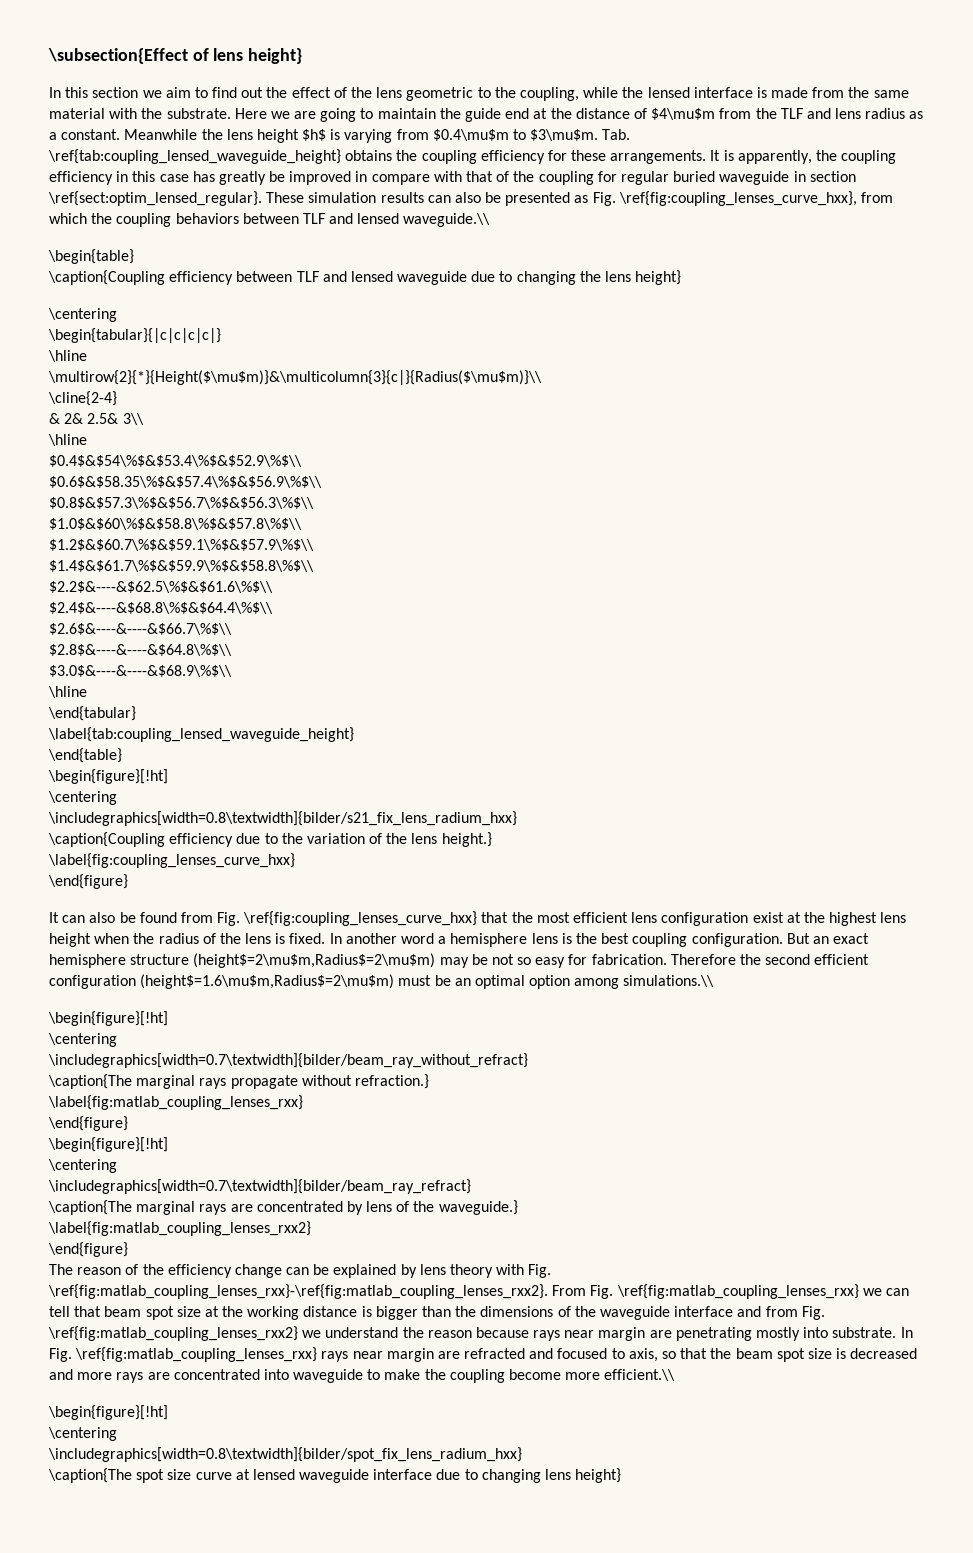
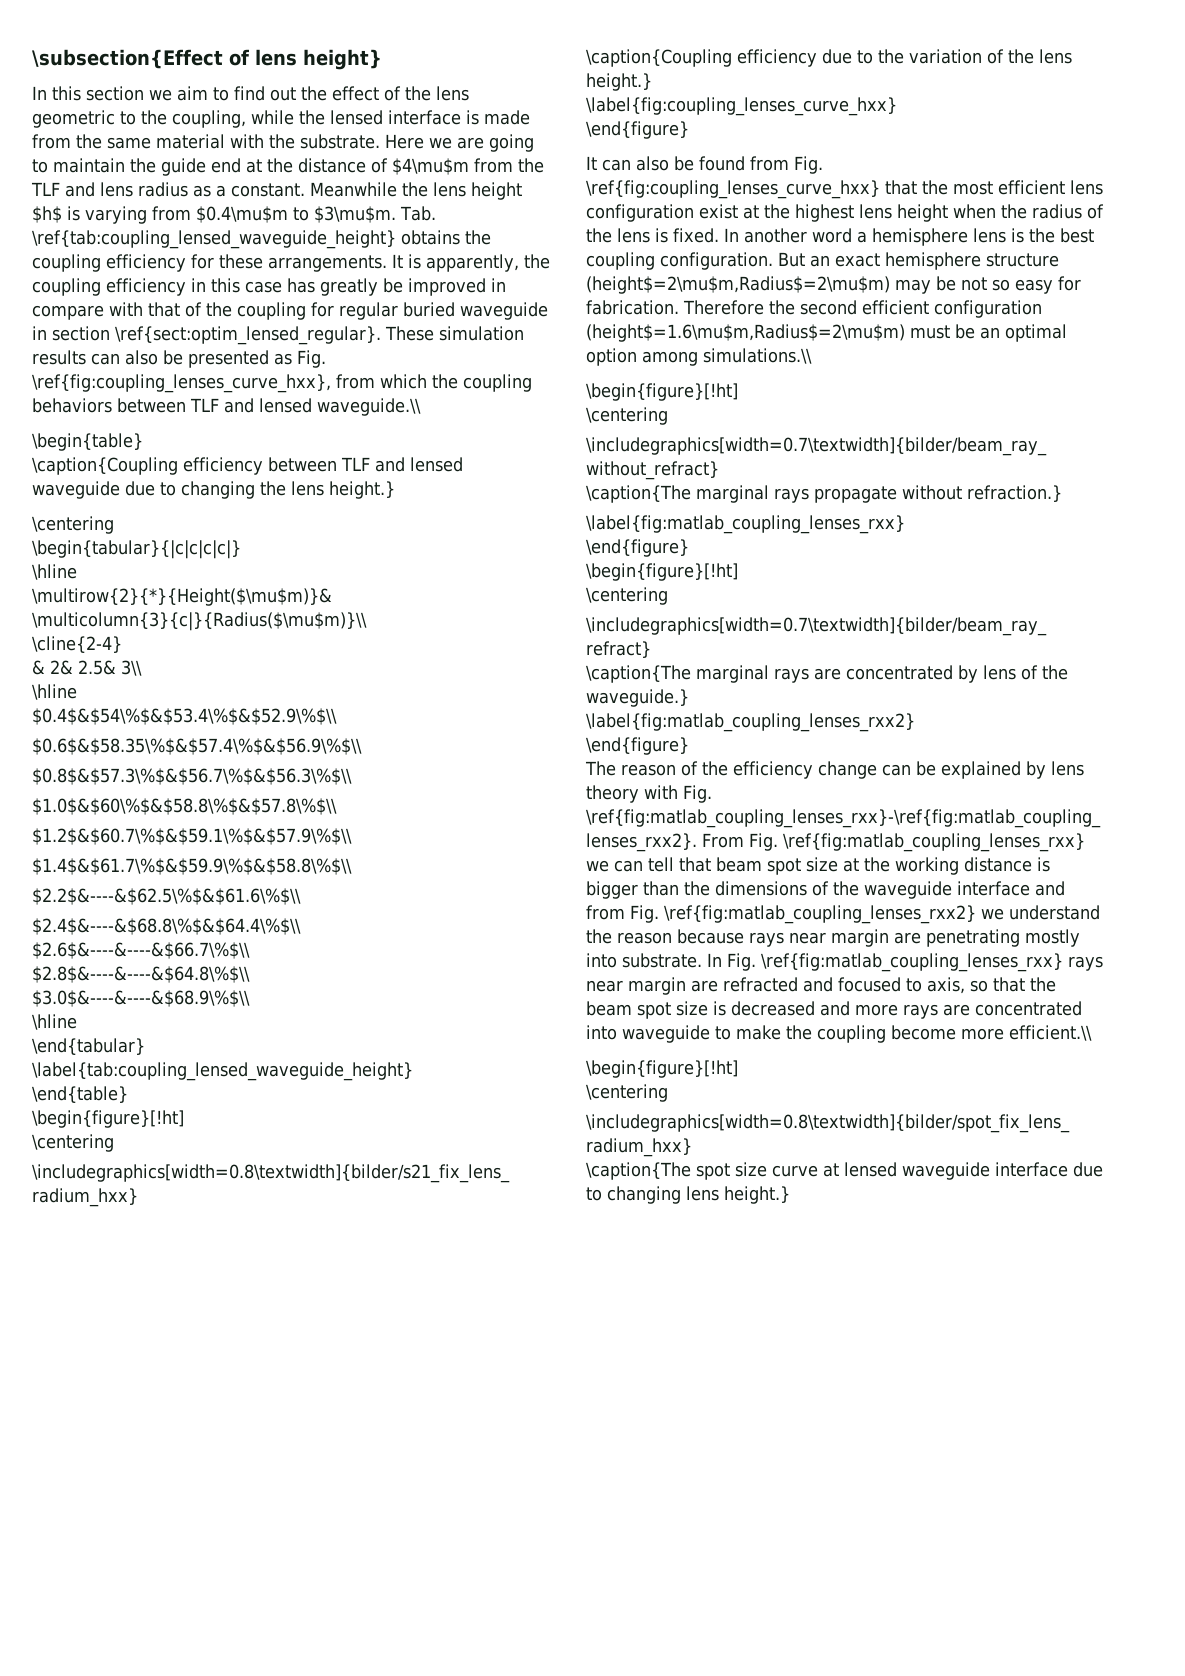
- \caption{Coupling efficiency between TLF and lensed waveguide due to changing the lens height}
+ \caption{Coupling efficiency between TLF and lensed waveguide due to changing the lens height.}
- \caption{The spot size curve at lensed waveguide interface due to changing lens height}
+ \caption{The spot size curve at lensed waveguide interface due to changing lens height.}

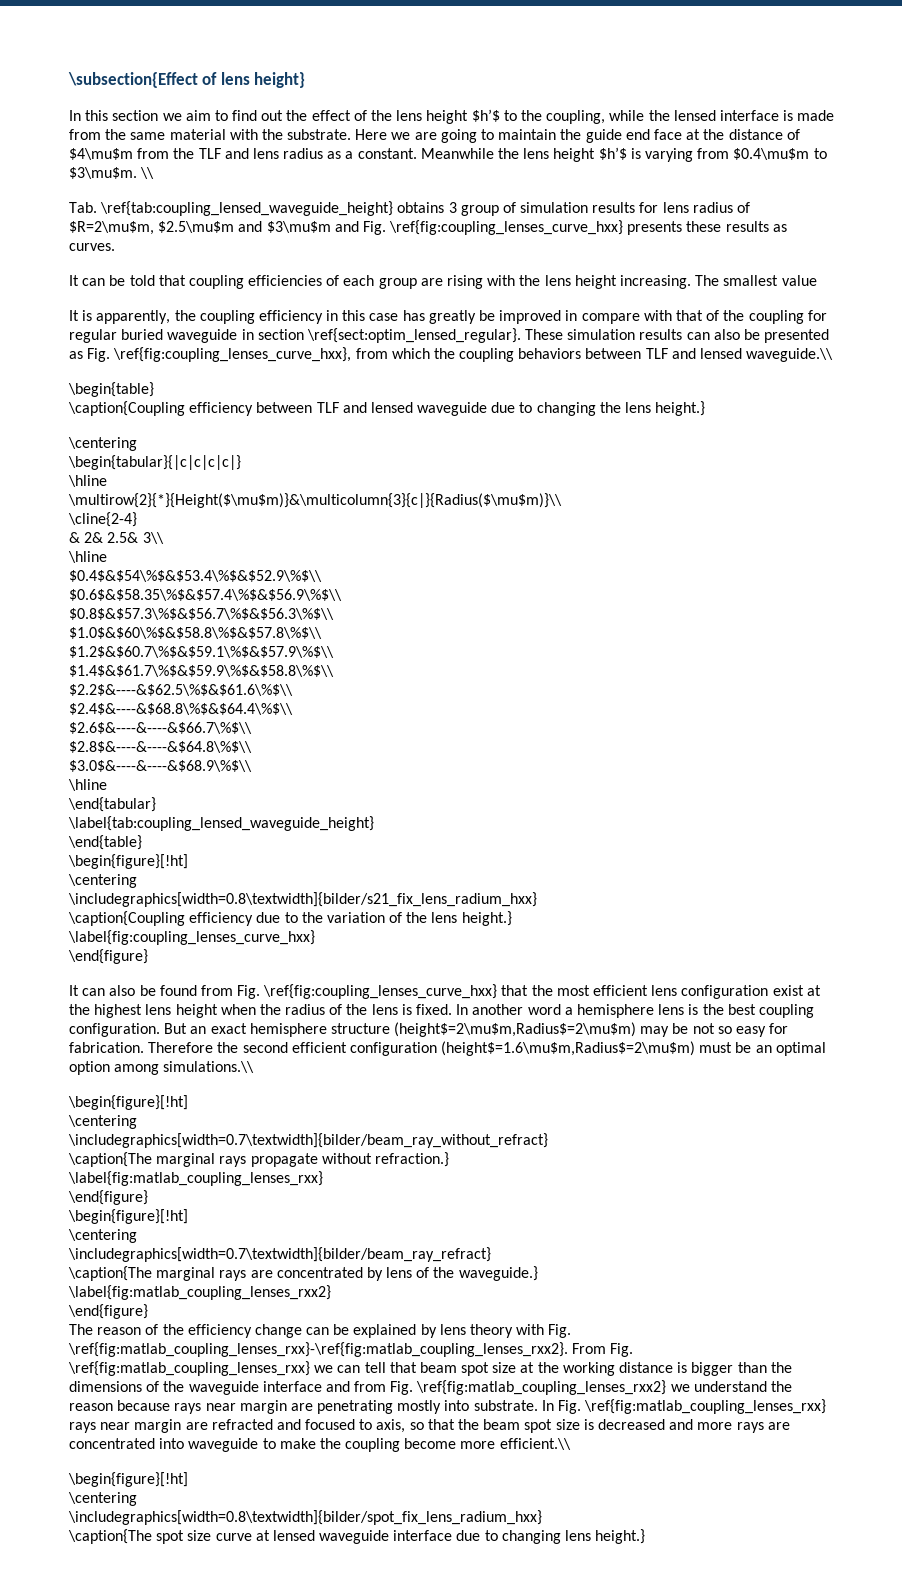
- In this section we aim to find out the effect of the lens geometric to the coupling, while the lensed interface is made from the same material with the substrate.
+ In this section we aim to find out the effect of the lens height $h’$ to the coupling, while the lensed interface is made from the same material with the substrate.
- Here we are going to maintain the guide end at the distance of $4\mu$m from the TLF and lens radius as a constant.
+ Here we are going to maintain the guide end face at the distance of $4\mu$m from the TLF and lens radius as a constant.
- Meanwhile the lens height $h$ is varying from $0.4\mu$m to $3\mu$m. Tab. \ref{tab:coupling_lensed_waveguide_height} obtains the coupling efficiency for these arrangements. It is apparently, the coupling efficiency in this case has greatly be improved in compare with that of the coupling for regular buried waveguide in section \ref{sect:optim_lensed_regular}.
+ Meanwhile the lens height $h’$ is varying from $0.4\mu$m to $3\mu$m. \\
+ Tab. \ref{tab:coupling_lensed_waveguide_height} obtains 3 group of simulation results for lens radius of $R=2\mu$m, $2.5\mu$m and $3\mu$m and Fig. \ref{fig:coupling_lenses_curve_hxx} presents these results as curves.
+ It can be told that coupling efficiencies of each group are rising with the lens height increasing. The smallest value
+ It is apparently, the coupling efficiency in this case has greatly be improved in compare with that of the coupling for regular buried waveguide in section \ref{sect:optim_lensed_regular}.

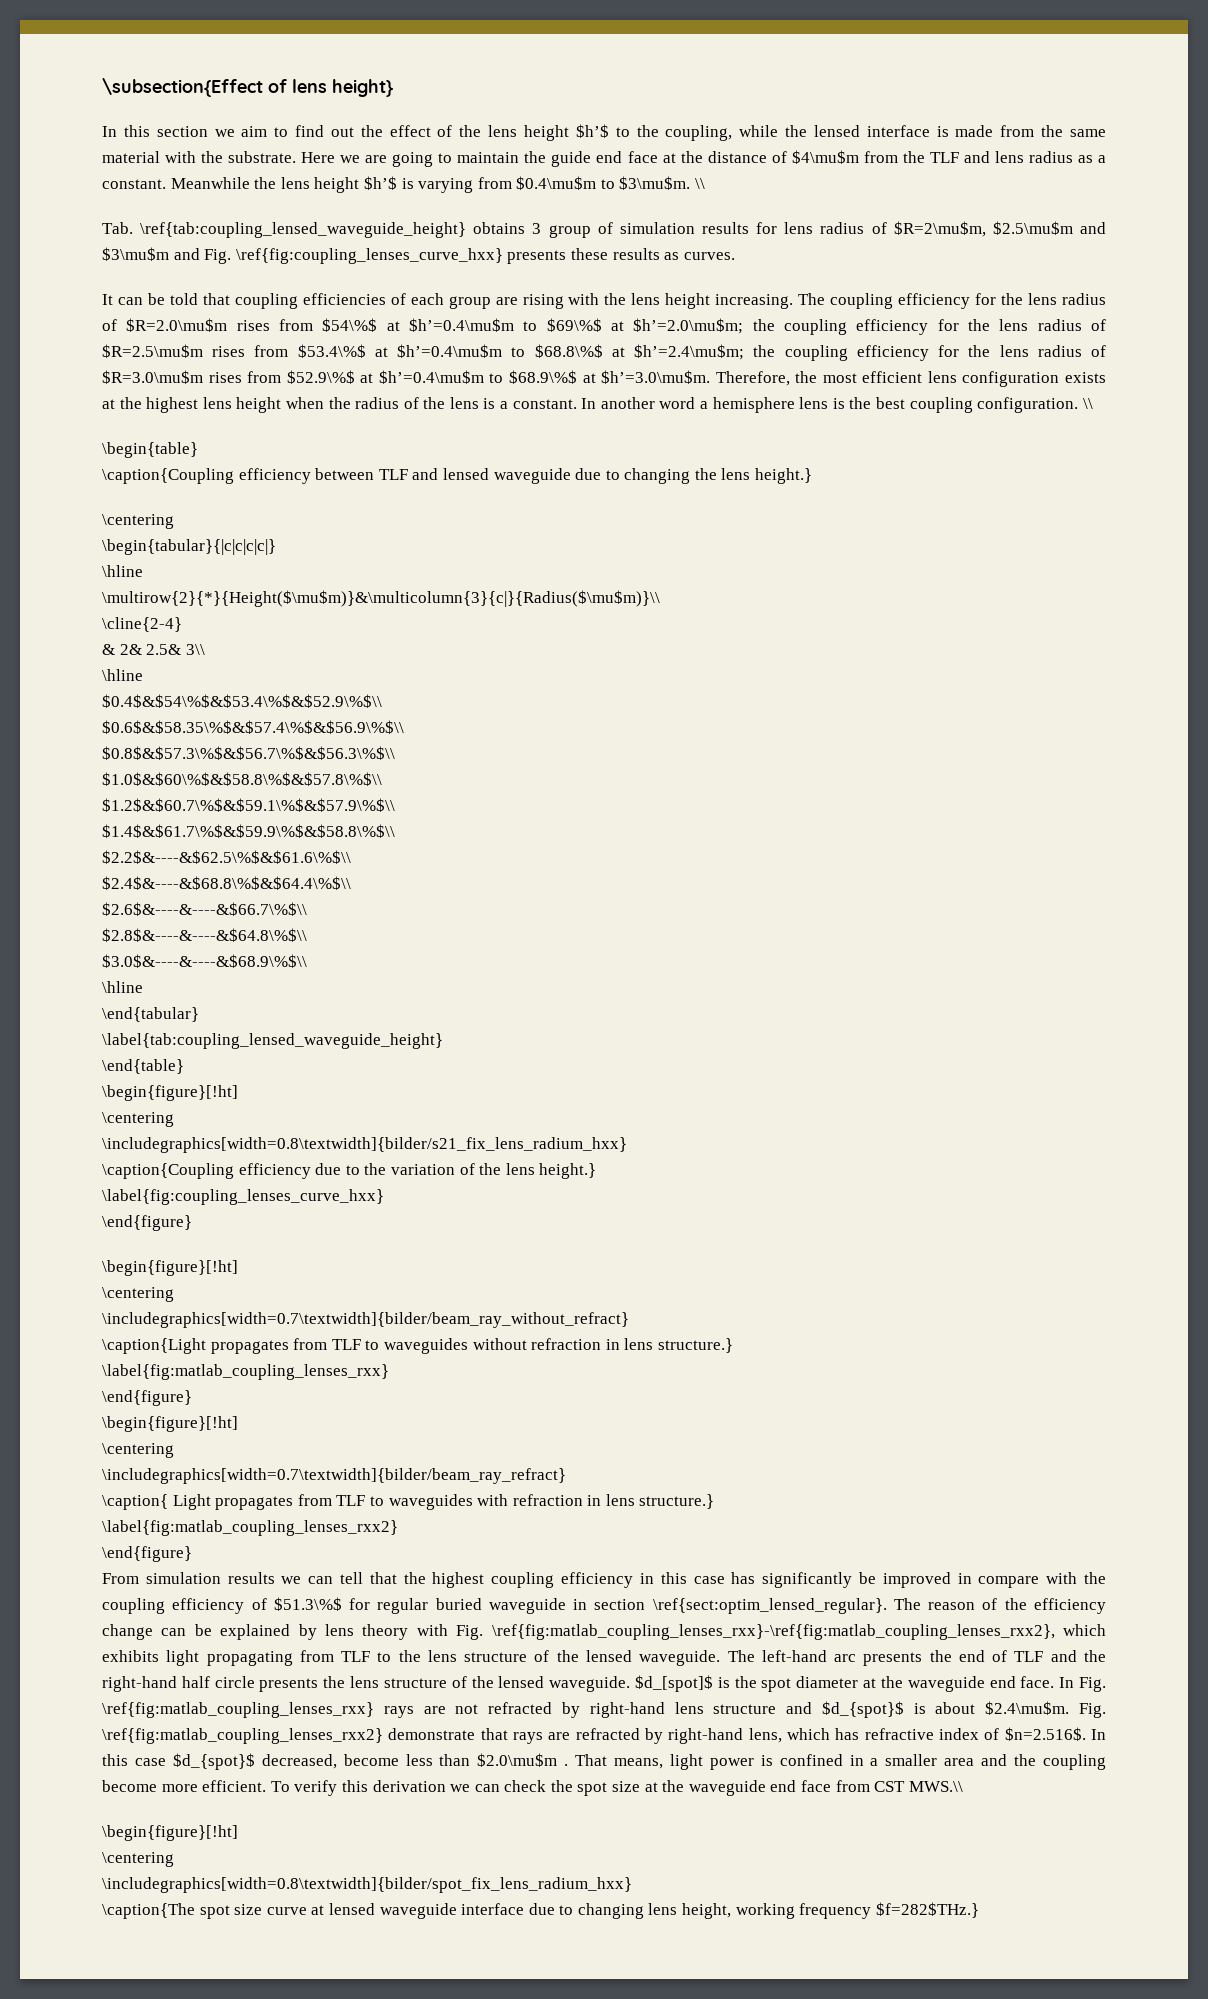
- The smallest value
- It is apparently, the coupling efficiency in this case has greatly be improved in compare with that of the coupling for regular buried waveguide in section \ref{sect:optim_lensed_regular}. These simulation results can also be presented as Fig. \ref{fig:coupling_lenses_curve_hxx}, from which the coupling behaviors between TLF and lensed waveguide.\\
+ The coupling efficiency for the lens radius of $R=2.0\mu$m rises from $54\%$ at $h’=0.4\mu$m to $69\%$ at $h’=2.0\mu$m; the coupling efficiency for the lens radius of $R=2.5\mu$m rises from $53.4\%$ at $h’=0.4\mu$m to $68.8\%$ at $h’=2.4\mu$m; the coupling efficiency for the lens radius of $R=3.0\mu$m rises from $52.9\%$ at $h’=0.4\mu$m to $68.9\%$ at $h’=3.0\mu$m. Therefore, the most efficient lens configuration exists at the highest lens height when the radius of the lens is a constant. In another word a hemisphere lens is the best coupling configuration. \\
  \label{fig:coupling_lenses_curve_hxx}
  \end{figure}
- It can also be found from Fig. \ref{fig:coupling_lenses_curve_hxx} that the most efficient lens configuration exist at the highest lens height when the radius of the lens is fixed. In another word a hemisphere lens is the best coupling configuration. But an exact hemisphere structure (height$=2\mu$m,Radius$=2\mu$m) may be not so easy for fabrication. Therefore the second efficient configuration (height$=1.6\mu$m,Radius$=2\mu$m) must be an optimal option among simulations.\\
  \begin{figure}[!ht]
  \centering
  \includegraphics[width=0.7\textwidth]{bilder/beam_ray_without_refract}
- \caption{The marginal rays propagate without refraction.}
+ \caption{Light propagates from TLF to waveguides without refraction in lens structure.}
- \caption{The marginal rays are concentrated by lens of the waveguide.}
+ \caption{ Light propagates from TLF to waveguides with refraction in lens structure.}
  \label{fig:matlab_coupling_lenses_rxx2}
  \end{figure}
- The reason of the efficiency change can be explained by lens theory with Fig. \ref{fig:matlab_coupling_lenses_rxx}-\ref{fig:matlab_coupling_lenses_rxx2}. From Fig. \ref{fig:matlab_coupling_lenses_rxx} we can tell that beam spot size at the working distance is bigger than the dimensions of the waveguide interface and from Fig. \ref{fig:matlab_coupling_lenses_rxx2} we understand the reason because rays near margin are penetrating mostly into substrate. In Fig. \ref{fig:matlab_coupling_lenses_rxx} rays near margin are refracted and focused to axis, so that the beam spot size is decreased and more rays are concentrated into waveguide to make the coupling become more efficient.\\
+ From simulation results we can tell that the highest coupling efficiency in this case has significantly be improved in compare with the coupling efficiency of $51.3\%$ for regular buried waveguide in section \ref{sect:optim_lensed_regular}. The reason of the efficiency change can be explained by lens theory with Fig. \ref{fig:matlab_coupling_lenses_rxx}-\ref{fig:matlab_coupling_lenses_rxx2}, which exhibits light propagating from TLF to the lens structure of the lensed waveguide. The left-hand arc presents the end of TLF and the right-hand half circle presents the lens structure of the lensed waveguide. $d_[spot]$ is the spot diameter at the waveguide end face. In Fig. \ref{fig:matlab_coupling_lenses_rxx} rays are not refracted by right-hand lens structure and $d_{spot}$ is about $2.4\mu$m. Fig. \ref{fig:matlab_coupling_lenses_rxx2} demonstrate that rays are refracted by right-hand lens, which has refractive index of $n=2.516$. In this case $d_{spot}$ decreased, become less than $2.0\mu$m . That means, light power is confined in a smaller area and the coupling become more efficient. To verify this derivation we can check the spot size at the waveguide end face from CST MWS.\\
- \caption{The spot size curve at lensed waveguide interface due to changing lens height.}
+ \caption{The spot size curve at lensed waveguide interface due to changing lens height, working frequency $f=282$THz.}

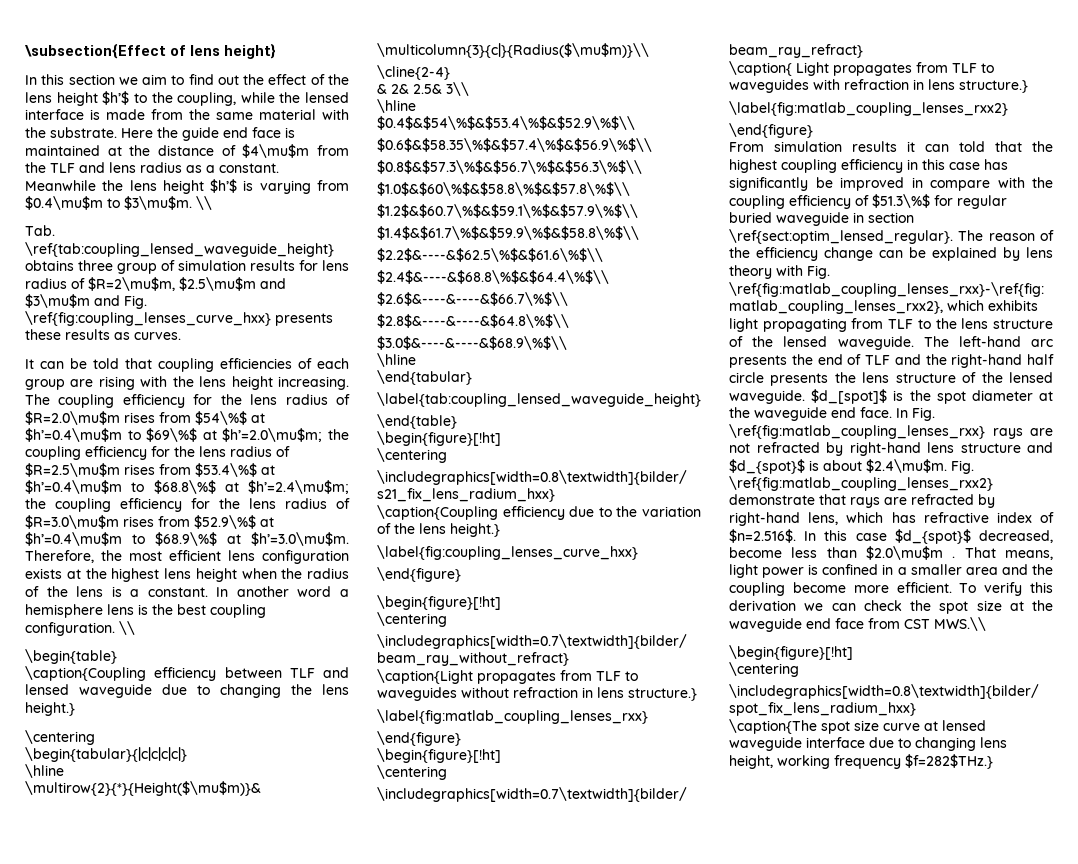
- Here we are going to maintain the guide end face at the distance of $4\mu$m from the TLF and lens radius as a constant.
+ Here the guide end face is maintained at the distance of $4\mu$m from the TLF and lens radius as a constant.
- Tab. \ref{tab:coupling_lensed_waveguide_height} obtains 3 group of simulation results for lens radius of $R=2\mu$m, $2.5\mu$m and $3\mu$m and Fig. \ref{fig:coupling_lenses_curve_hxx} presents these results as curves.
+ Tab. \ref{tab:coupling_lensed_waveguide_height} obtains three group of simulation results for lens radius of $R=2\mu$m, $2.5\mu$m and $3\mu$m and Fig. \ref{fig:coupling_lenses_curve_hxx} presents these results as curves.
- From simulation results we can tell that the highest coupling efficiency in this case has significantly be improved in compare with the coupling efficiency of $51.3\%$ for regular buried waveguide in section \ref{sect:optim_lensed_regular}.
+ From simulation results it can told that the highest coupling efficiency in this case has significantly be improved in compare with the coupling efficiency of $51.3\%$ for regular buried waveguide in section \ref{sect:optim_lensed_regular}.

